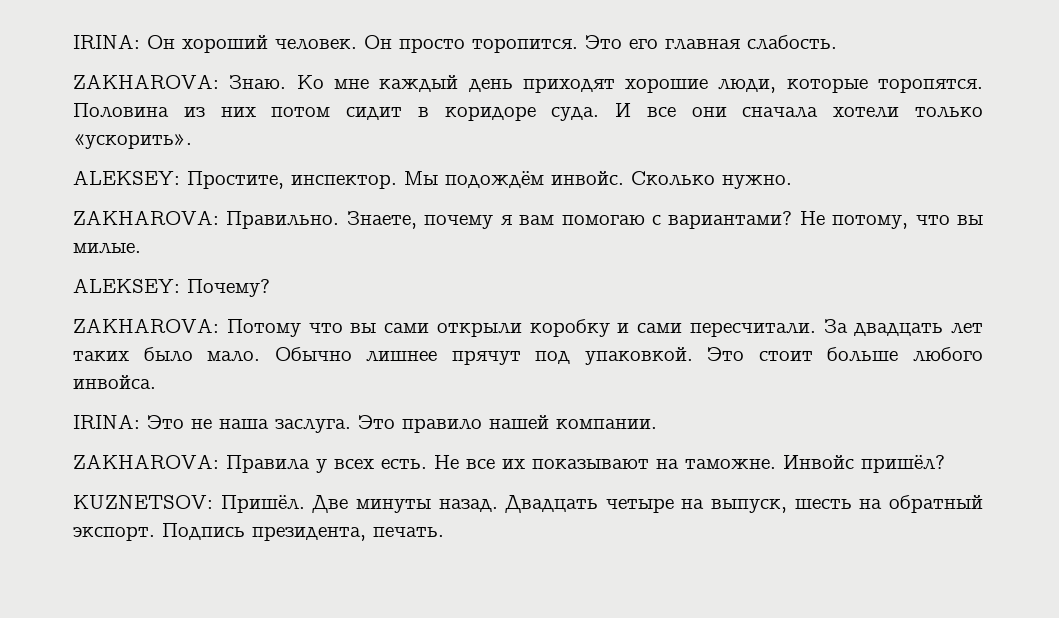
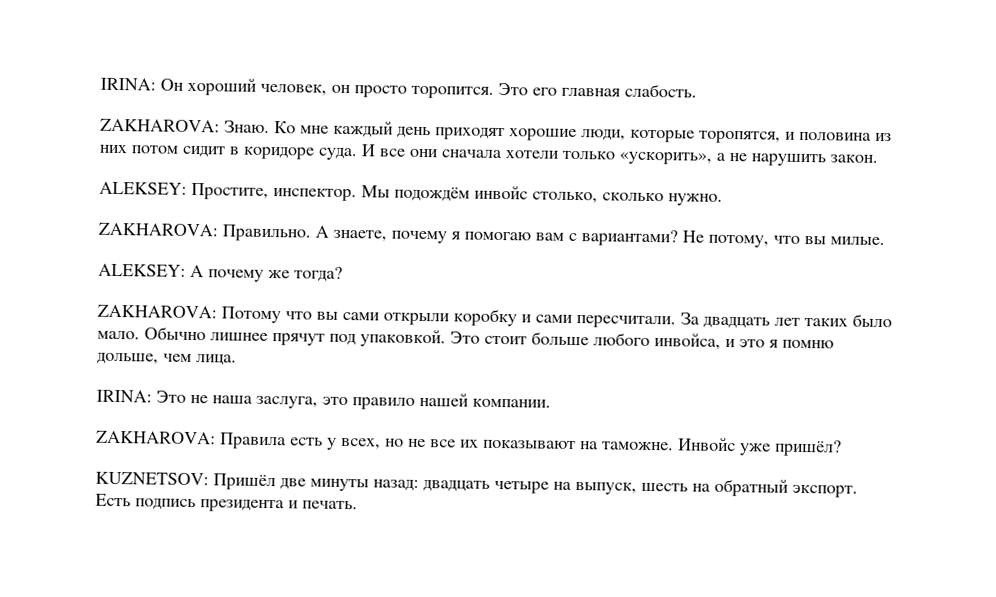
- IRINA: Он хороший человек. Он просто торопится.
+ IRINA: Он хороший человек, он просто торопится.
- Ко мне каждый день приходят хорошие люди, которые торопятся. Половина из них потом сидит в коридоре суда.
+ Ко мне каждый день приходят хорошие люди, которые торопятся, и половина из них потом сидит в коридоре суда.
- И все они сначала хотели только «ускорить».
+ И все они сначала хотели только «ускорить», а не нарушить закон.
- Мы подождём инвойс. Сколько нужно.
+ Мы подождём инвойс столько, сколько нужно.
- Знаете, почему я вам помогаю с вариантами?
+ А знаете, почему я помогаю вам с вариантами?
- ALEKSEY: Почему?
+ ALEKSEY: А почему же тогда?
- Это стоит больше любого инвойса.
+ Это стоит больше любого инвойса, и это я помню дольше, чем лица.
- IRINA: Это не наша заслуга. Это правило нашей компании.
+ IRINA: Это не наша заслуга, это правило нашей компании.
- ZAKHAROVA: Правила у всех есть. Не все их показывают на таможне.
+ ZAKHAROVA: Правила есть у всех, но не все их показывают на таможне.
- Инвойс пришёл?
+ Инвойс уже пришёл?
- KUZNETSOV: Пришёл. Две минуты назад. Двадцать четыре на выпуск, шесть на обратный экспорт.
+ KUZNETSOV: Пришёл две минуты назад: двадцать четыре на выпуск, шесть на обратный экспорт.
- Подпись президента, печать.
+ Есть подпись президента и печать.

